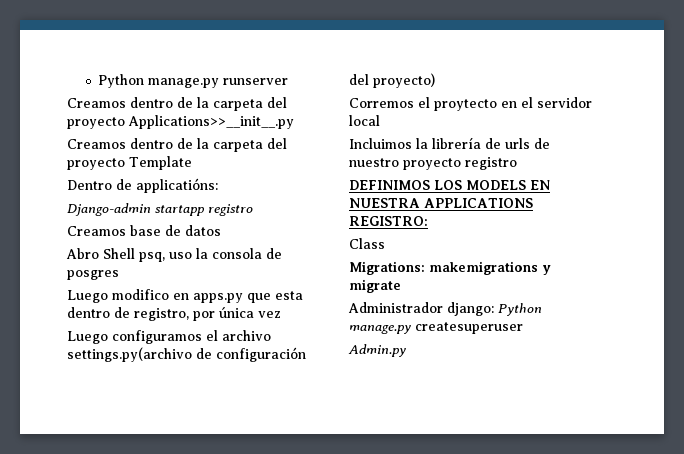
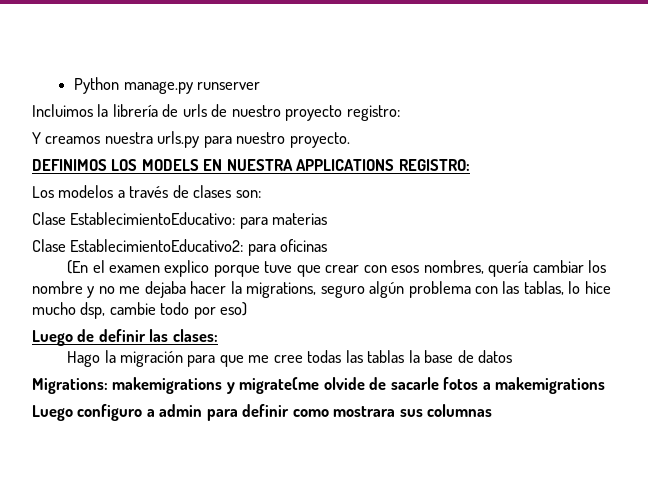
- Creamos dentro de la carpeta del proyecto Applications>>__init__.py
- Creamos dentro de la carpeta del proyecto Template
- Dentro de applicatións:
- Django-admin startapp registro
- Creamos base de datos
- Abro Shell psq, uso la consola de posgres
- Luego modifico en apps.py que esta dentro de registro, por única vez
- Luego configuramos el archivo settings.py(archivo de configuración del proyecto)
- Corremos el proytecto en el servidor local
- Incluimos la librería de urls de nuestro proyecto registro
+ Incluimos la librería de urls de nuestro proyecto registro:
+ Y creamos nuestra urls.py para nuestro proyecto.
- Class
- Migrations: makemigrations y migrate
- Administrador django: Python manage.py createsuperuser
- Admin.py
+ Los modelos a través de clases son:
+ Clase EstablecimientoEducativo: para materias
+ Clase EstablecimientoEducativo2: para oficinas
+ (En el examen explico porque tuve que crear con esos nombres, quería cambiar los nombre y no me dejaba hacer la migrations, seguro algún problema con las tablas, lo hice mucho dsp, cambie todo por eso)
+ Luego de definir las clases:
+ Hago la migración para que me cree todas las tablas la base de datos
+ Migrations: makemigrations y migrate(me olvide de sacarle fotos a makemigrations
+ Luego configuro a admin para definir como mostrara sus columnas

